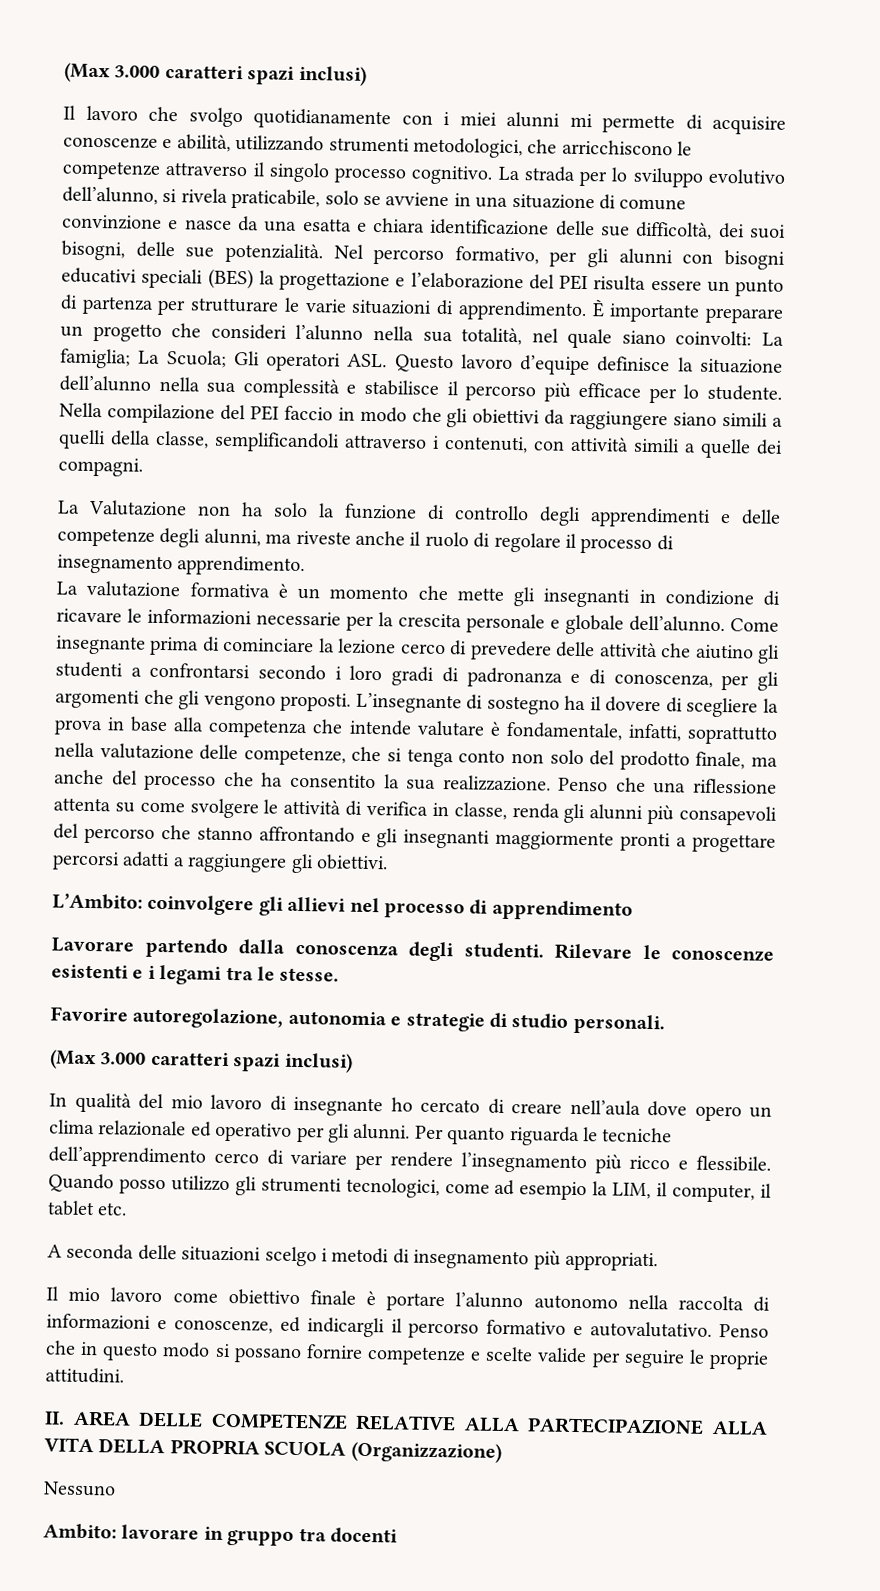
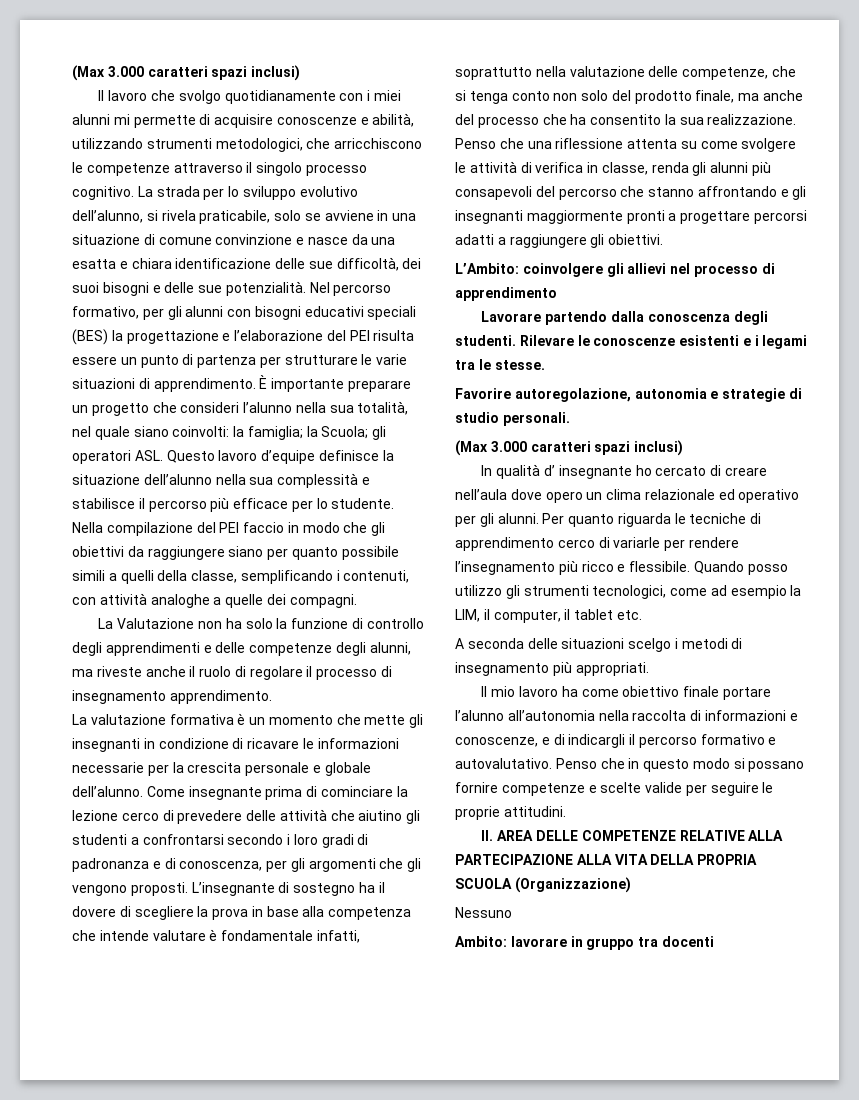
- La strada per lo sviluppo evolutivo dell’alunno, si rivela praticabile, solo se avviene in una situazione di comune convinzione e nasce da una esatta e chiara identificazione delle sue difficoltà, dei suoi bisogni, delle sue potenzialità.
+ La strada per lo sviluppo evolutivo dell’alunno, si rivela praticabile, solo se avviene in una situazione di comune convinzione e nasce da una esatta e chiara identificazione delle sue difficoltà, dei suoi bisogni e delle sue potenzialità.
- È importante preparare un progetto che consideri l’alunno nella sua totalità, nel quale siano coinvolti: La famiglia; La Scuola; Gli operatori ASL. Questo lavoro d’equipe definisce la situazione dell’alunno nella sua complessità e stabilisce il percorso più efficace per lo studente.
+ È importante preparare un progetto che consideri l’alunno nella sua totalità, nel quale siano coinvolti: la famiglia; la Scuola; gli operatori ASL. Questo lavoro d’equipe definisce la situazione dell’alunno nella sua complessità e stabilisce il percorso più efficace per lo studente.
- Nella compilazione del PEI faccio in modo che gli obiettivi da raggiungere siano simili a quelli della classe, semplificandoli attraverso i contenuti, con attività simili a quelle dei compagni.
+ Nella compilazione del PEI faccio in modo che gli obiettivi da raggiungere siano per quanto possibile simili a quelli della classe, semplificando i contenuti, con attività analoghe a quelle dei compagni.
- L’insegnante di sostegno ha il dovere di scegliere la prova in base alla competenza che intende valutare è fondamentale, infatti, soprattutto nella valutazione delle competenze, che si tenga conto non solo del prodotto finale, ma anche del processo che ha consentito la sua realizzazione.
+ L’insegnante di sostegno ha il dovere di scegliere la prova in base alla competenza che intende valutare è fondamentale infatti, soprattutto nella valutazione delle competenze, che si tenga conto non solo del prodotto finale, ma anche del processo che ha consentito la sua realizzazione.
- In qualità del mio lavoro di insegnante ho cercato di creare nell’aula dove opero un clima relazionale ed operativo per gli alunni.
+ In qualità d’ insegnante ho cercato di creare nell’aula dove opero un clima relazionale ed operativo per gli alunni.
- Per quanto riguarda le tecniche dell’apprendimento cerco di variare per rendere l’insegnamento più ricco e flessibile.
+ Per quanto riguarda le tecniche di apprendimento cerco di variarle per rendere l’insegnamento più ricco e flessibile.
- Il mio lavoro come obiettivo finale è portare l’alunno autonomo nella raccolta di informazioni e conoscenze, ed indicargli il percorso formativo e autovalutativo.
+ Il mio lavoro ha come obiettivo finale portare l’alunno all’autonomia nella raccolta di informazioni e conoscenze, e di indicargli il percorso formativo e autovalutativo.

